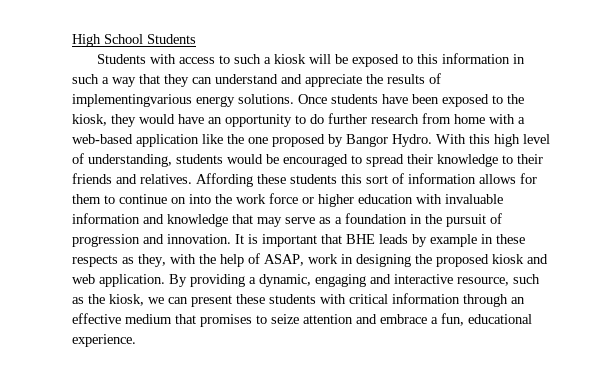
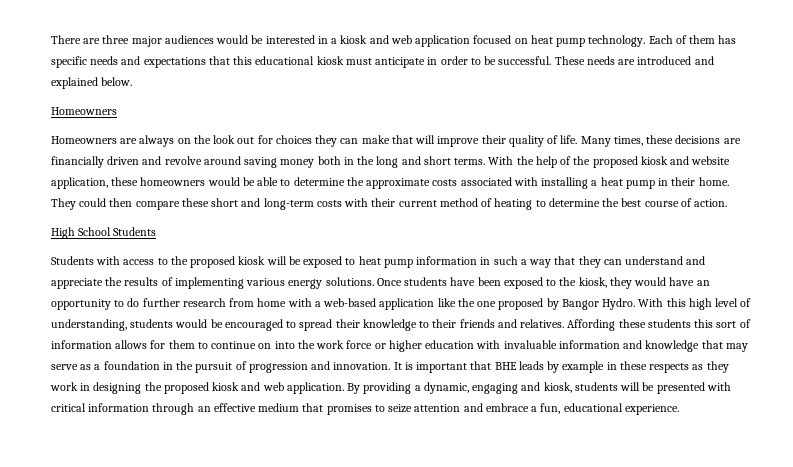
+ There are three major audiences would be interested in a kiosk and web application focused on heat pump technology. Each of them has specific needs and expectations that this educational kiosk must anticipate in order to be successful. These needs are introduced and explained below.
+ Homeowners
+ Homeowners are always on the look out for choices they can make that will improve their quality of life. Many times, these decisions are financially driven and revolve around saving money both in the long and short terms. With the help of the proposed kiosk and website application, these homeowners would be able to determine the approximate costs associated with installing a heat pump in their home. They could then compare these short and long-term costs with their current method of heating to determine the best course of action.
- Students with access to such a kiosk will be exposed to this information in such a way that they can understand and appreciate the results of implementingvarious energy solutions.
+ Students with access to the proposed kiosk will be exposed to heat pump information in such a way that they can understand and appreciate the results of implementing various energy solutions.
- It is important that BHE leads by example in these respects as they, with the help of ASAP, work in designing the proposed kiosk and web application.
+ It is important that BHE leads by example in these respects as they work in designing the proposed kiosk and web application.
- By providing a dynamic, engaging and interactive resource, such as the kiosk, we can present these students with critical information through an effective medium that promises to seize attention and embrace a fun, educational experience.
+ By providing a dynamic, engaging and kiosk, students will be presented with critical information through an effective medium that promises to seize attention and embrace a fun, educational experience.

